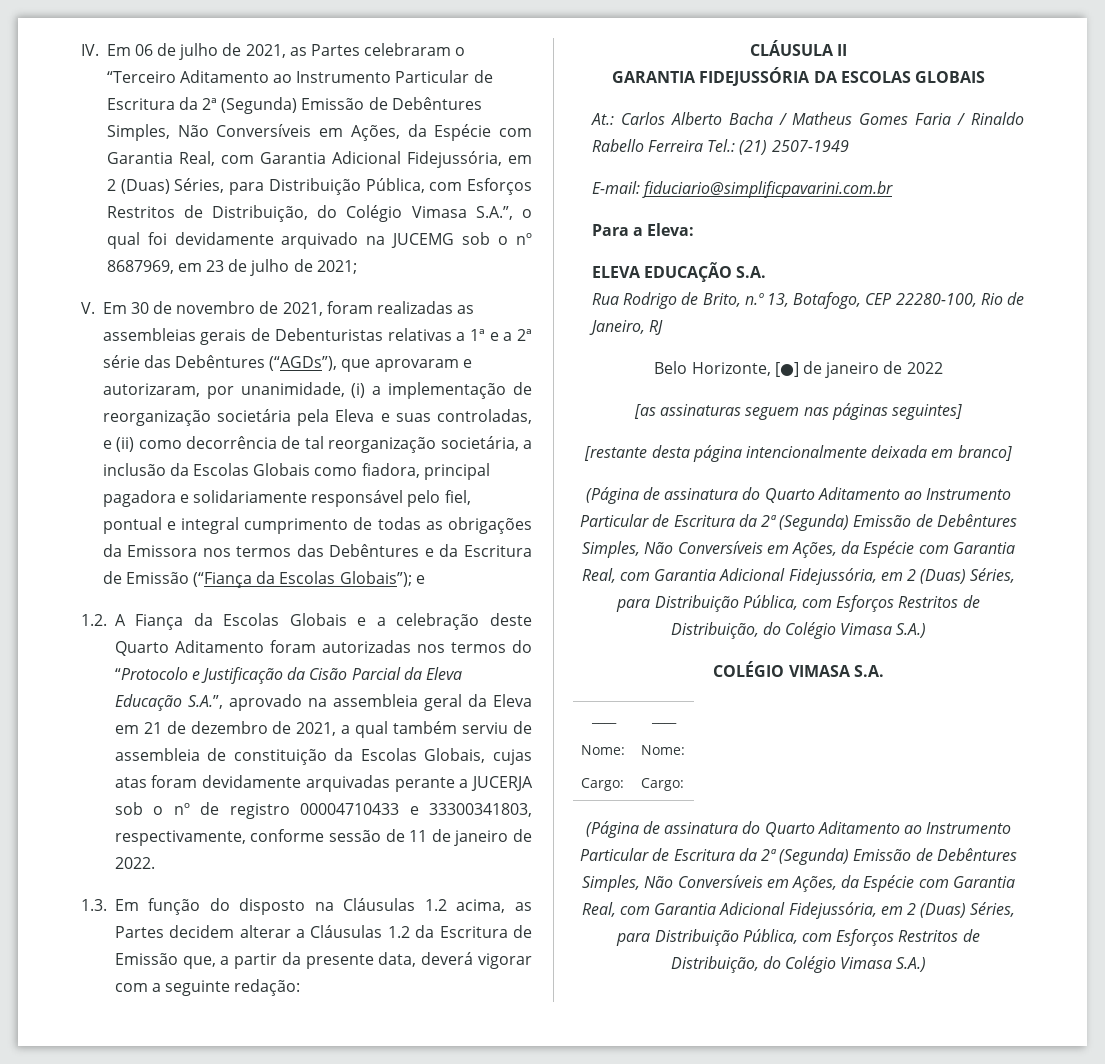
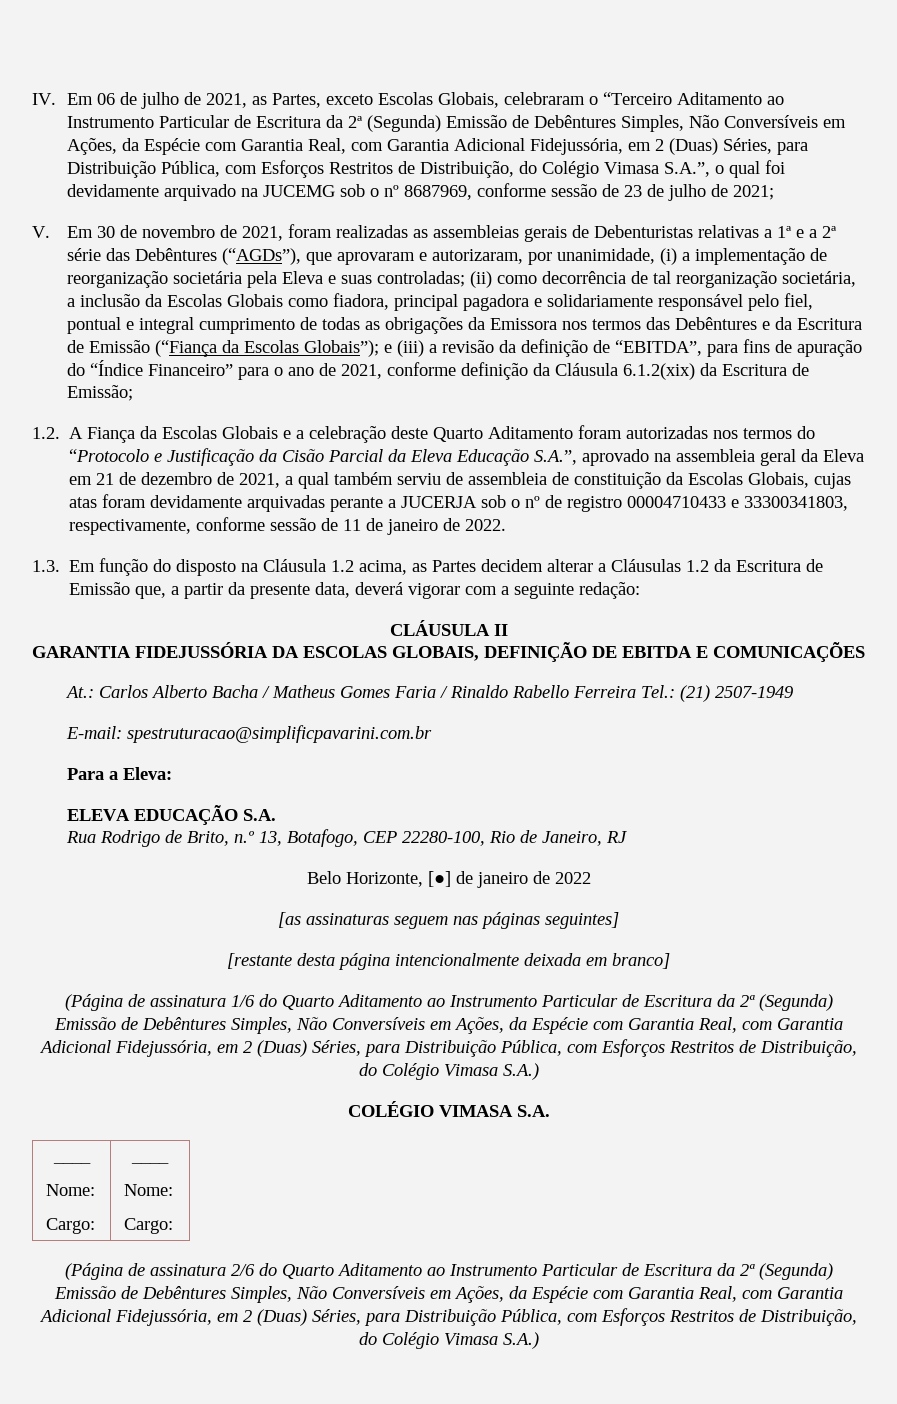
- IV. Em 06 de julho de 2021, as Partes celebraram o “Terceiro Aditamento ao Instrumento Particular de Escritura da 2ª (Segunda) Emissão de Debêntures Simples, Não Conversíveis em Ações, da Espécie com Garantia Real, com Garantia Adicional Fidejussória, em 2 (Duas) Séries, para Distribuição Pública, com Esforços Restritos de Distribuição, do Colégio Vimasa S.A.”, o qual foi devidamente arquivado na JUCEMG sob o nº 8687969, em 23 de julho de 2021;
+ IV. Em 06 de julho de 2021, as Partes, exceto Escolas Globais, celebraram o “Terceiro Aditamento ao Instrumento Particular de Escritura da 2ª (Segunda) Emissão de Debêntures Simples, Não Conversíveis em Ações, da Espécie com Garantia Real, com Garantia Adicional Fidejussória, em 2 (Duas) Séries, para Distribuição Pública, com Esforços Restritos de Distribuição, do Colégio Vimasa S.A.”, o qual foi devidamente arquivado na JUCEMG sob o nº 8687969, conforme sessão de 23 de julho de 2021;
- V. Em 30 de novembro de 2021, foram realizadas as assembleias gerais de Debenturistas relativas a 1ª e a 2ª série das Debêntures (“AGDs”), que aprovaram e autorizaram, por unanimidade, (i) a implementação de reorganização societária pela Eleva e suas controladas, e (ii) como decorrência de tal reorganização societária, a inclusão da Escolas Globais como fiadora, principal pagadora e solidariamente responsável pelo fiel, pontual e integral cumprimento de todas as obrigações da Emissora nos termos das Debêntures e da Escritura de Emissão (“Fiança da Escolas Globais”); e
+ V. Em 30 de novembro de 2021, foram realizadas as assembleias gerais de Debenturistas relativas a 1ª e a 2ª série das Debêntures (“AGDs”), que aprovaram e autorizaram, por unanimidade, (i) a implementação de reorganização societária pela Eleva e suas controladas; (ii) como decorrência de tal reorganização societária, a inclusão da Escolas Globais como fiadora, principal pagadora e solidariamente responsável pelo fiel, pontual e integral cumprimento de todas as obrigações da Emissora nos termos das Debêntures e da Escritura de Emissão (“Fiança da Escolas Globais”); e (iii) a revisão da definição de “EBITDA”, para fins de apuração do “Índice Financeiro” para o ano de 2021, conforme definição da Cláusula 6.1.2(xix) da Escritura de Emissão;
- 1.3. Em função do disposto na Cláusulas 1.2 acima, as Partes decidem alterar a Cláusulas 1.2 da Escritura de Emissão que, a partir da presente data, deverá vigorar com a seguinte redação:
+ 1.3. Em função do disposto na Cláusula 1.2 acima, as Partes decidem alterar a Cláusulas 1.2 da Escritura de Emissão que, a partir da presente data, deverá vigorar com a seguinte redação:
- GARANTIA FIDEJUSSÓRIA DA ESCOLAS GLOBAIS
+ GARANTIA FIDEJUSSÓRIA DA ESCOLAS GLOBAIS, DEFINIÇÃO DE EBITDA E COMUNICAÇÕES
- E-mail: fiduciario@simplificpavarini.com.br
+ E-mail: spestruturacao@simplificpavarini.com.br
  [restante desta página intencionalmente deixada em branco]
- (Página de assinatura do Quarto Aditamento ao Instrumento Particular de Escritura da 2ª (Segunda) Emissão de Debêntures Simples, Não Conversíveis em Ações, da Espécie com Garantia Real, com Garantia Adicional Fidejussória, em 2 (Duas) Séries, para Distribuição Pública, com Esforços Restritos de Distribuição, do Colégio Vimasa S.A.)
+ (Página de assinatura 1/6 do Quarto Aditamento ao Instrumento Particular de Escritura da 2ª (Segunda) Emissão de Debêntures Simples, Não Conversíveis em Ações, da Espécie com Garantia Real, com Garantia Adicional Fidejussória, em 2 (Duas) Séries, para Distribuição Pública, com Esforços Restritos de Distribuição, do Colégio Vimasa S.A.)
  COLÉGIO VIMASA S.A.
  ____
  Nome:
  Cargo: | ____
  Nome:
  Cargo:
- (Página de assinatura do Quarto Aditamento ao Instrumento Particular de Escritura da 2ª (Segunda) Emissão de Debêntures Simples, Não Conversíveis em Ações, da Espécie com Garantia Real, com Garantia Adicional Fidejussória, em 2 (Duas) Séries, para Distribuição Pública, com Esforços Restritos de Distribuição, do Colégio Vimasa S.A.)
+ (Página de assinatura 2/6 do Quarto Aditamento ao Instrumento Particular de Escritura da 2ª (Segunda) Emissão de Debêntures Simples, Não Conversíveis em Ações, da Espécie com Garantia Real, com Garantia Adicional Fidejussória, em 2 (Duas) Séries, para Distribuição Pública, com Esforços Restritos de Distribuição, do Colégio Vimasa S.A.)

